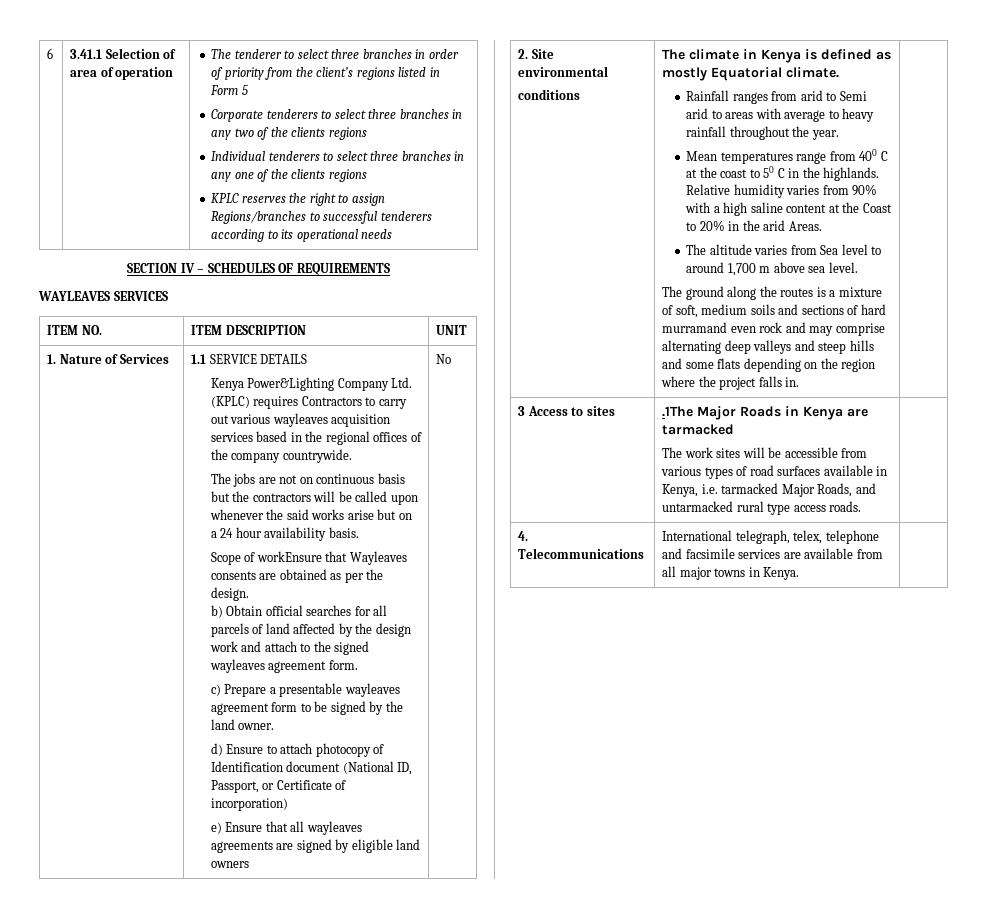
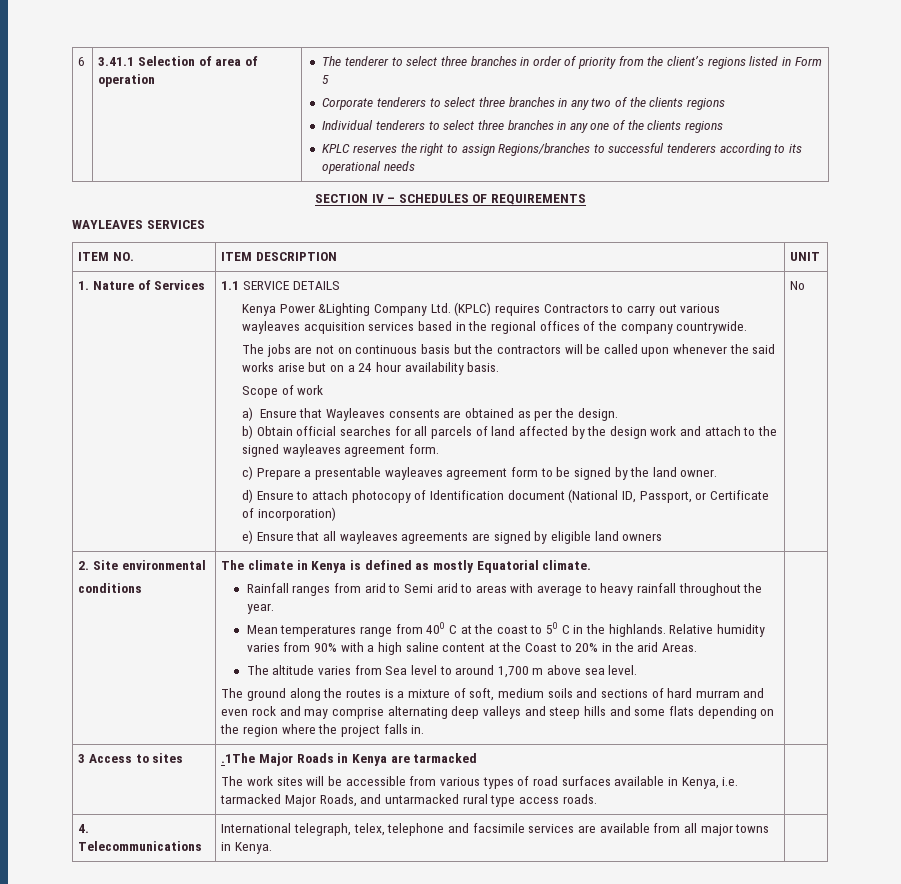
- Kenya Power&Lighting Company Ltd. (KPLC) requires Contractors to carry out various wayleaves acquisition services based in the regional offices of the company countrywide.
+ Kenya Power &Lighting Company Ltd. (KPLC) requires Contractors to carry out various wayleaves acquisition services based in the regional offices of the company countrywide.
- Scope of workEnsure that Wayleaves consents are obtained as per the design.
+ Scope of work
+ a) Ensure that Wayleaves consents are obtained as per the design.
- The ground along the routes is a mixture of soft, medium soils and sections of hard murramand even rock and may comprise alternating deep valleys and steep hills and some flats depending on the region where the project falls in.
+ The ground along the routes is a mixture of soft, medium soils and sections of hard murram and even rock and may comprise alternating deep valleys and steep hills and some flats depending on the region where the project falls in.

